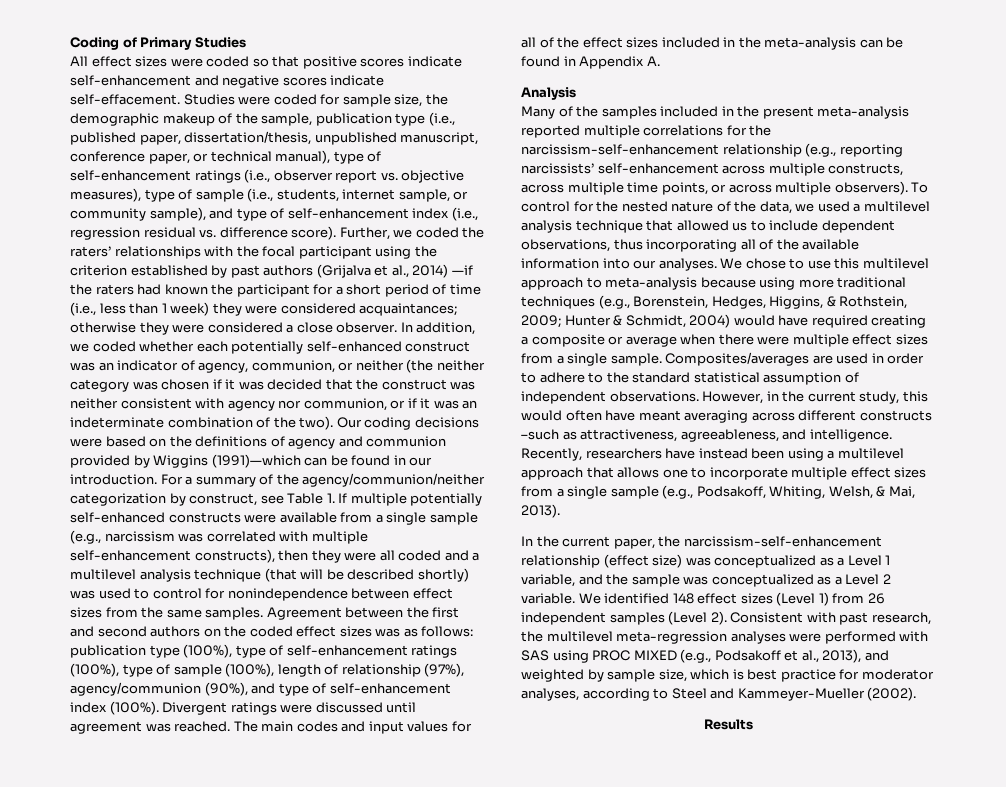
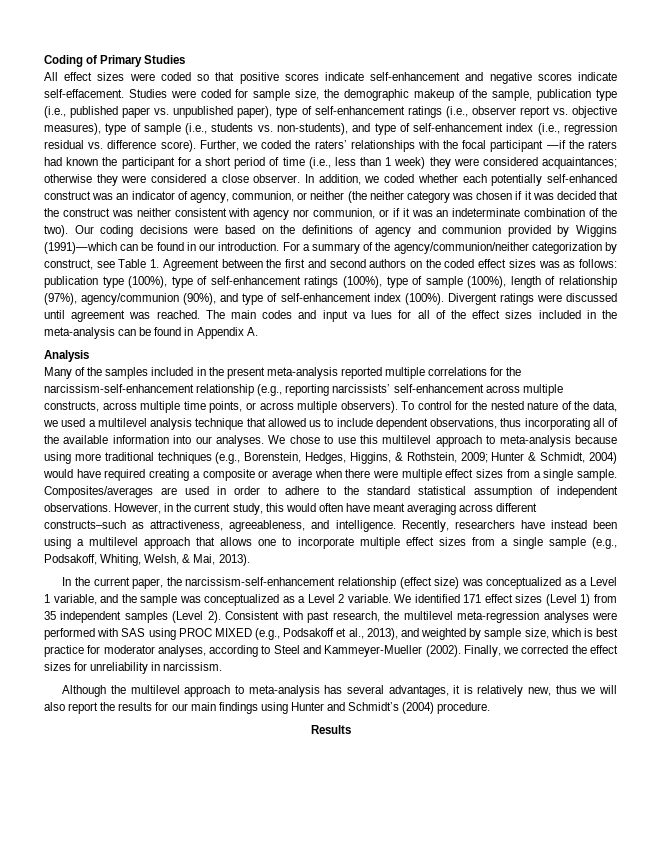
- Studies were coded for sample size, the demographic makeup of the sample, publication type (i.e., published paper, dissertation/thesis, unpublished manuscript, conference paper, or technical manual), type of self-enhancement ratings (i.e., observer report vs. objective measures), type of sample (i.e., students, internet sample, or community sample), and type of self-enhancement index (i.e., regression residual vs. difference score).
+ Studies were coded for sample size, the demographic makeup of the sample, publication type (i.e., published paper vs. unpublished paper), type of self-enhancement ratings (i.e., observer report vs. objective measures), type of sample (i.e., students vs. non-students), and type of self-enhancement index (i.e., regression residual vs. difference score).
- Further, we coded the raters’ relationships with the focal participant using the criterion established by past authors (Grijalva et al., 2014) —if the raters had known the participant for a short period of time (i.e., less than 1 week) they were considered acquaintances; otherwise they were considered a close observer.
+ Further, we coded the raters’ relationships with the focal participant —if the raters had known the participant for a short period of time (i.e., less than 1 week) they were considered acquaintances; otherwise they were considered a close observer.
- For a summary of the agency/communion/neither categorization by construct, see Table 1. If multiple potentially self-enhanced constructs were available from a single sample (e.g., narcissism was correlated with multiple self-enhancement constructs), then they were all coded and a multilevel analysis technique (that will be described shortly) was used to control for nonindependence between effect sizes from the same samples. Agreement between the first and second authors on the coded effect sizes was as follows: publication type (100%), type of self-enhancement ratings (100%), type of sample (100%), length of relationship (97%), agency/communion (90%), and type of self-enhancement index (100%).
+ For a summary of the agency/communion/neither categorization by construct, see Table 1. Agreement between the first and second authors on the coded effect sizes was as follows: publication type (100%), type of self-enhancement ratings (100%), type of sample (100%), length of relationship (97%), agency/communion (90%), and type of self-enhancement index (100%).
- The main codes and input values for all of the effect sizes included in the meta-analysis can be found in Appendix A.
+ The main codes and input va lues for all of the effect sizes included in the meta-analysis can be found in Appendix A.
- However, in the current study, this would often have meant averaging across different constructs –such as attractiveness, agreeableness, and intelligence.
+ However, in the current study, this would often have meant averaging across different constructs–such as attractiveness, agreeableness, and intelligence.
- We identified 148 effect sizes (Level 1) from 26 independent samples (Level 2).
+ We identified 171 effect sizes (Level 1) from 35 independent samples (Level 2).
+ Finally, we corrected the effect sizes for unreliability in narcissism.
+ Although the multilevel approach to meta-analysis has several advantages, it is relatively new, thus we will also report the results for our main findings using Hunter and Schmidt’s (2004) procedure.

